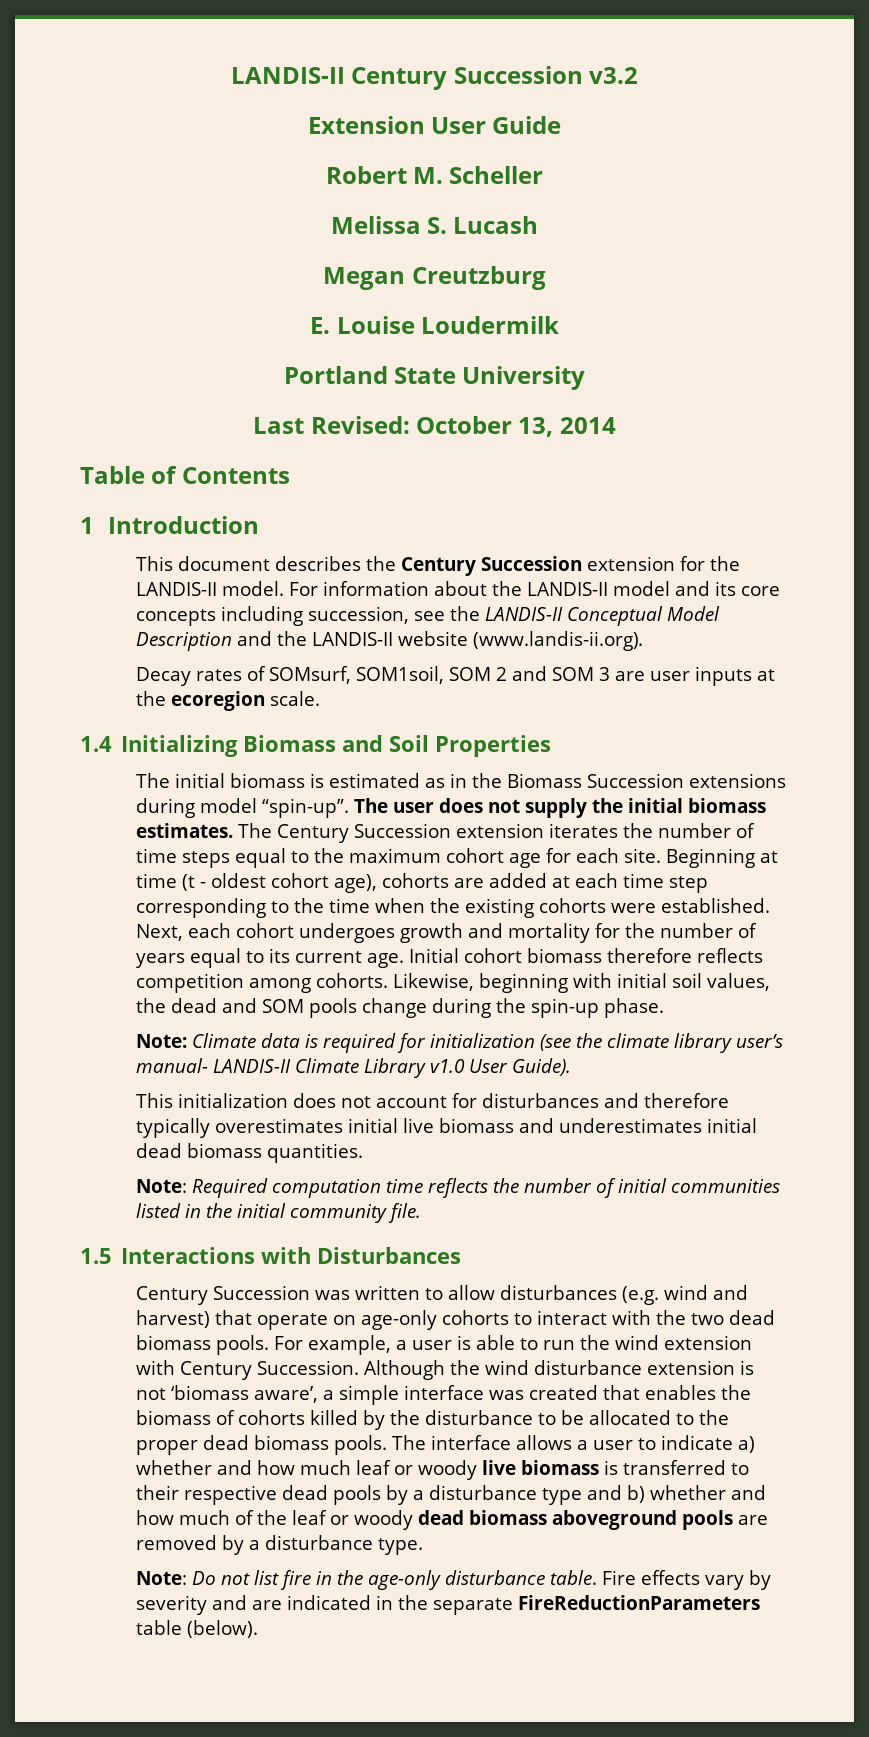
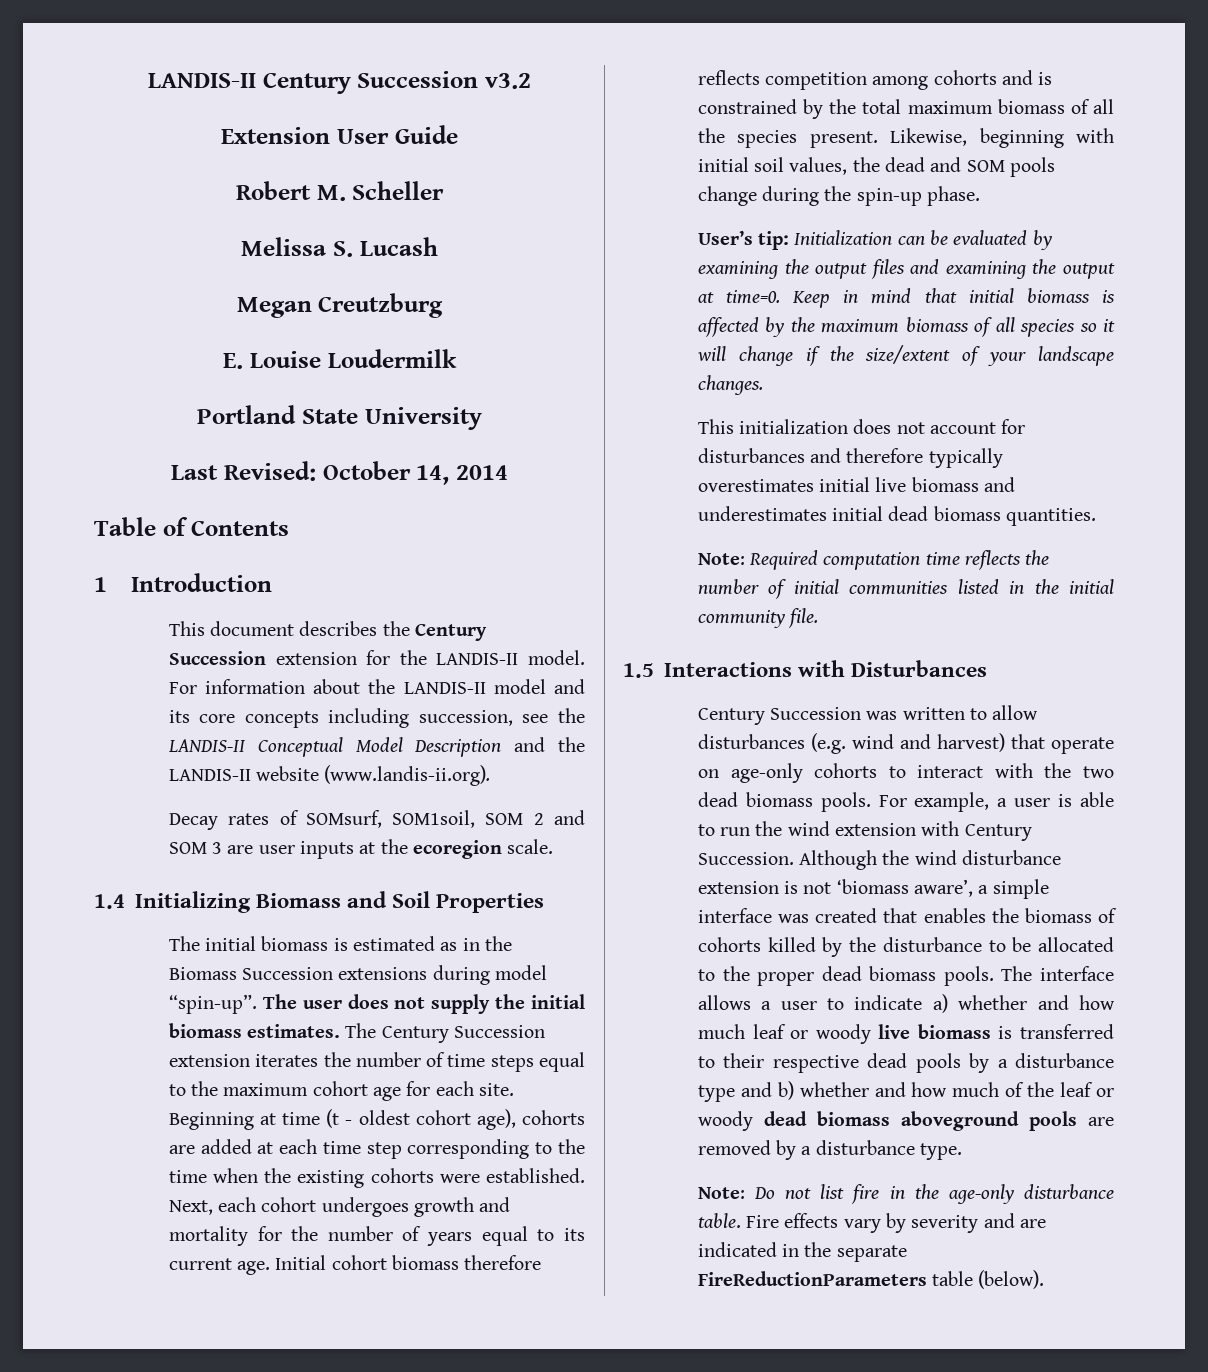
- Last Revised: October 13, 2014
+ Last Revised: October 14, 2014
- Initial cohort biomass therefore reflects competition among cohorts.
+ Initial cohort biomass therefore reflects competition among cohorts and is constrained by the total maximum biomass of all the species present.
- Note: Climate data is required for initialization (see the climate library user’s manual- LANDIS-II Climate Library v1.0 User Guide).
+ User’s tip: Initialization can be evaluated by examining the output files and examining the output at time=0. Keep in mind that initial biomass is affected by the maximum biomass of all species so it will change if the size/extent of your landscape changes.

